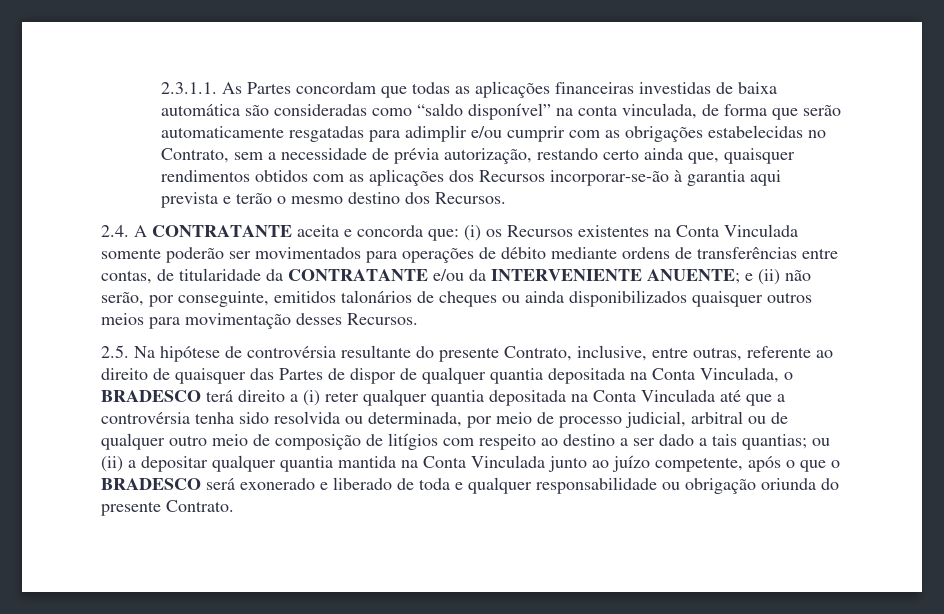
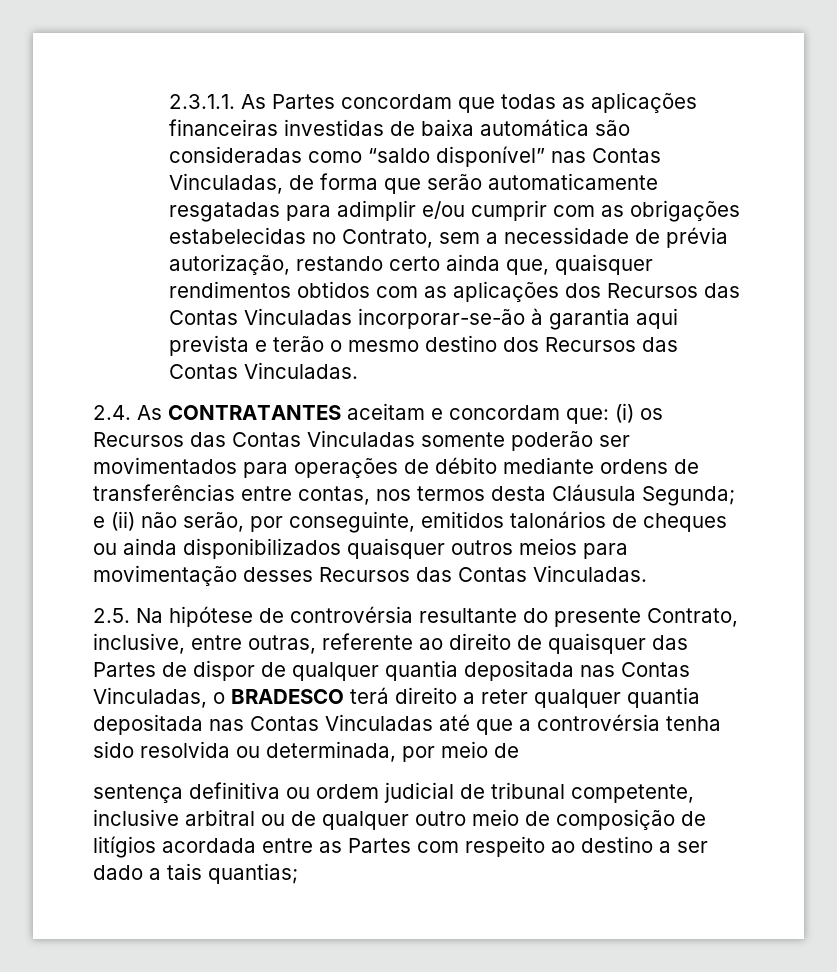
- 2.3.1.1. As Partes concordam que todas as aplicações financeiras investidas de baixa automática são consideradas como “saldo disponível” na conta vinculada, de forma que serão automaticamente resgatadas para adimplir e/ou cumprir com as obrigações estabelecidas no Contrato, sem a necessidade de prévia autorização, restando certo ainda que, quaisquer rendimentos obtidos com as aplicações dos Recursos incorporar-se-ão à garantia aqui prevista e terão o mesmo destino dos Recursos.
- 2.4. A CONTRATANTE aceita e concorda que: (i) os Recursos existentes na Conta Vinculada somente poderão ser movimentados para operações de débito mediante ordens de transferências entre contas, de titularidade da CONTRATANTE e/ou da INTERVENIENTE ANUENTE;
+ 2.3.1.1. As Partes concordam que todas as aplicações financeiras investidas de baixa automática são consideradas como “saldo disponível” nas Contas Vinculadas, de forma que serão automaticamente resgatadas para adimplir e/ou cumprir com as obrigações estabelecidas no Contrato, sem a necessidade de prévia autorização, restando certo ainda que, quaisquer rendimentos obtidos com as aplicações dos Recursos das Contas Vinculadas incorporar-se-ão à garantia aqui prevista e terão o mesmo destino dos Recursos das Contas Vinculadas.
+ 2.4. As CONTRATANTES aceitam e concordam que: (i) os Recursos das Contas Vinculadas somente poderão ser movimentados para operações de débito mediante ordens de transferências entre contas, nos termos desta Cláusula Segunda;
- e (ii) não serão, por conseguinte, emitidos talonários de cheques ou ainda disponibilizados quaisquer outros meios para movimentação desses Recursos.
+ e (ii) não serão, por conseguinte, emitidos talonários de cheques ou ainda disponibilizados quaisquer outros meios para movimentação desses Recursos das Contas Vinculadas.
- 2.5. Na hipótese de controvérsia resultante do presente Contrato, inclusive, entre outras, referente ao direito de quaisquer das Partes de dispor de qualquer quantia depositada na Conta Vinculada, o BRADESCO terá direito a (i) reter qualquer quantia depositada na Conta Vinculada até que a controvérsia tenha sido resolvida ou determinada, por meio de processo judicial, arbitral ou de qualquer outro meio de composição de litígios com respeito ao destino a ser dado a tais quantias; ou (ii) a depositar qualquer quantia mantida na Conta Vinculada junto ao juízo competente, após o que o BRADESCO será exonerado e liberado de toda e qualquer responsabilidade ou obrigação oriunda do presente Contrato.
+ 2.5. Na hipótese de controvérsia resultante do presente Contrato, inclusive, entre outras, referente ao direito de quaisquer das Partes de dispor de qualquer quantia depositada nas Contas Vinculadas, o BRADESCO terá direito a reter qualquer quantia depositada nas Contas Vinculadas até que a controvérsia tenha sido resolvida ou determinada, por meio de
+ sentença definitiva ou ordem judicial de tribunal competente, inclusive arbitral ou de qualquer outro meio de composição de litígios acordada entre as Partes com respeito ao destino a ser dado a tais quantias;

